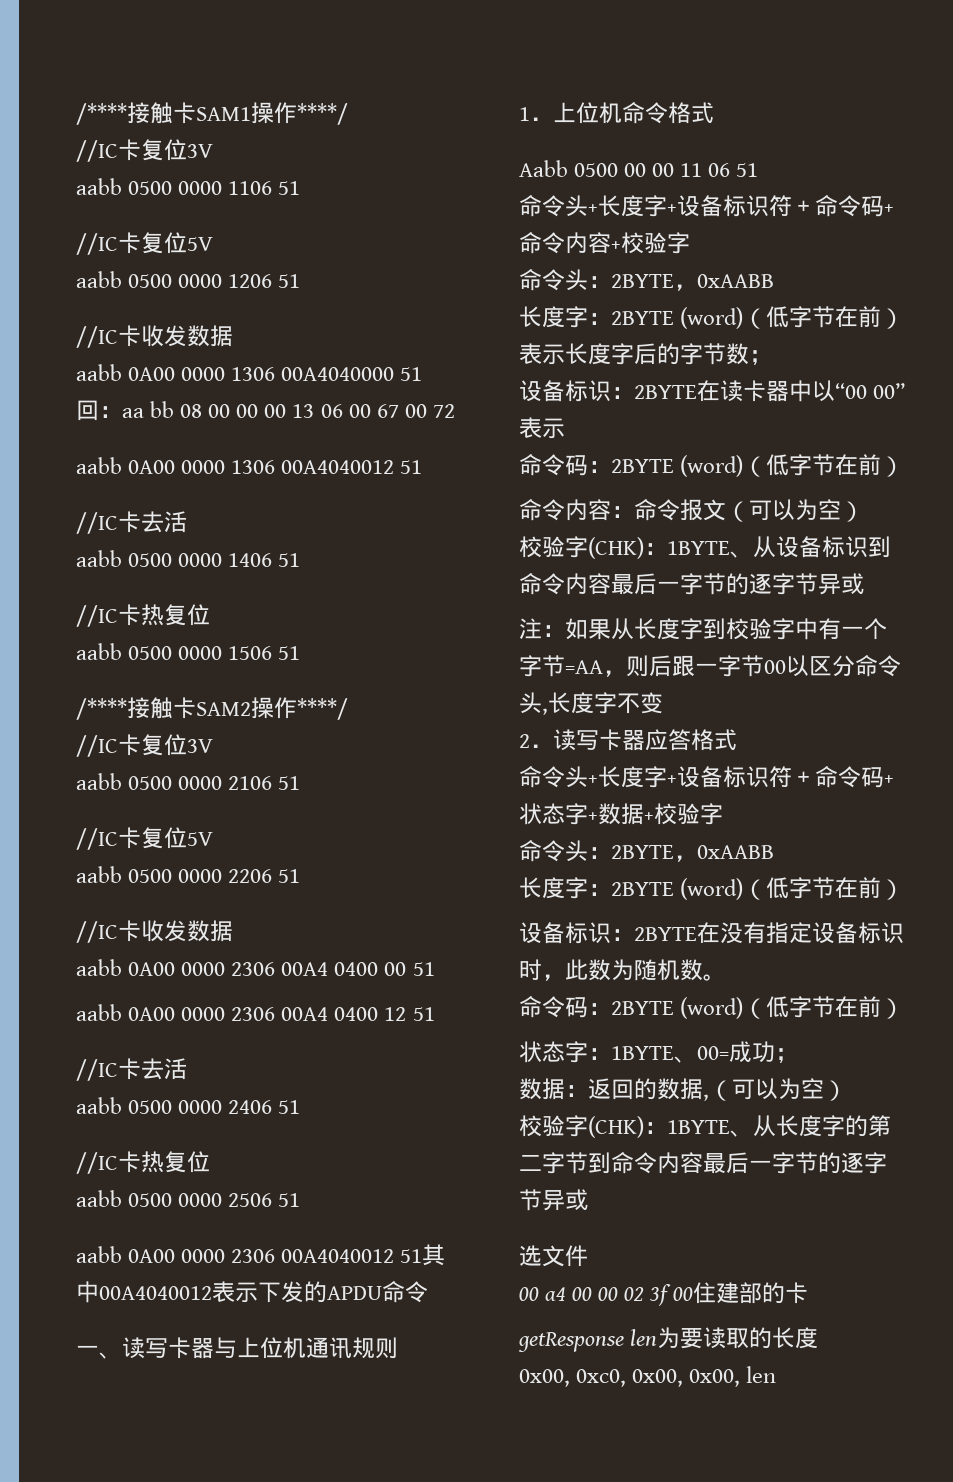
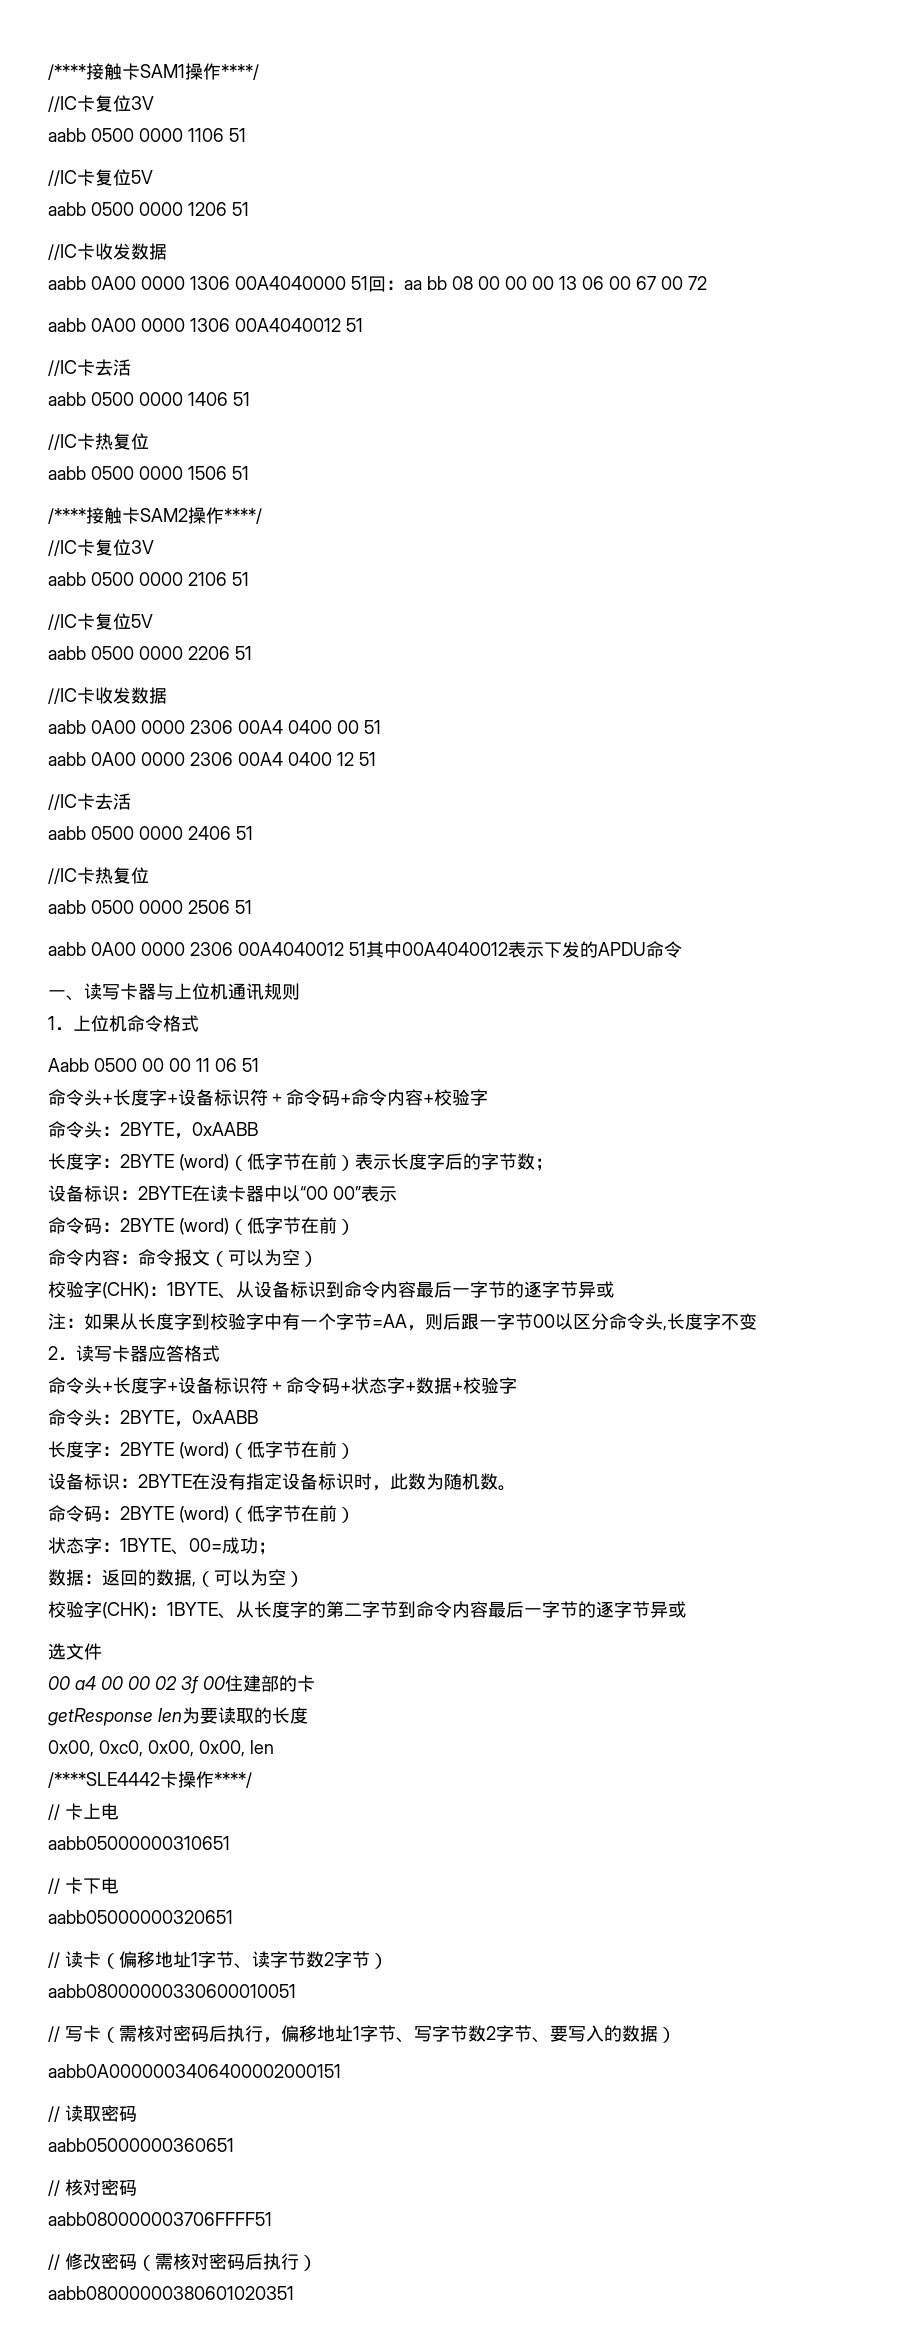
+ /****SLE4442卡操作****/
+ // 卡上电
+ aabb05000000310651
+ // 卡下电
+ aabb05000000320651
+ // 读卡（偏移地址1字节、读字节数2字节）
+ aabb08000000330600010051
+ // 写卡（需核对密码后执行，偏移地址1字节、写字节数2字节、要写入的数据）
+ aabb0A0000003406400002000151
+ // 读取密码
+ aabb05000000360651
+ // 核对密码
+ aabb080000003706FFFF51
+ // 修改密码（需核对密码后执行）
+ aabb08000000380601020351

